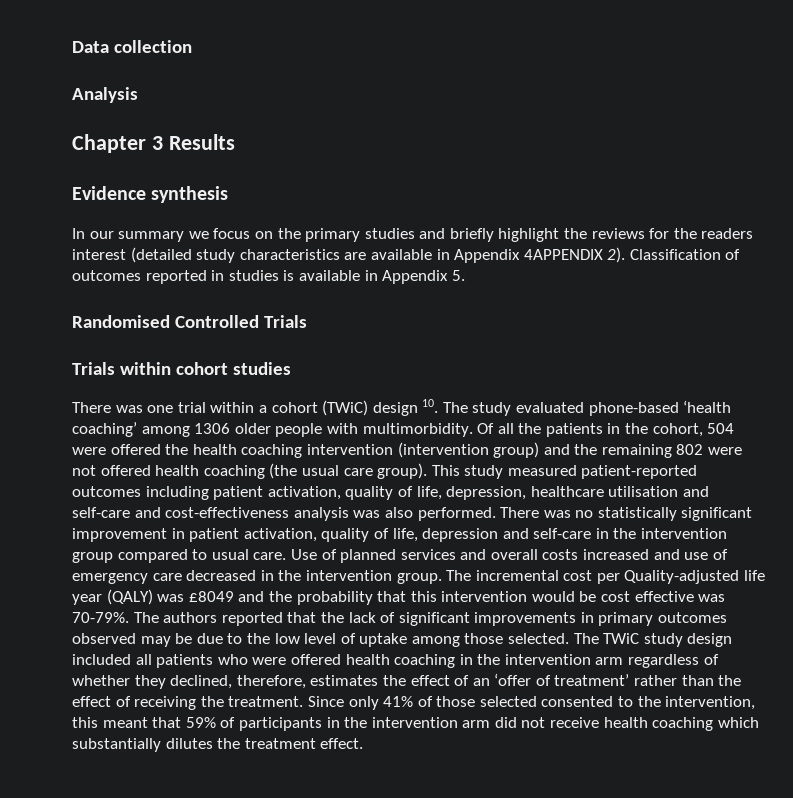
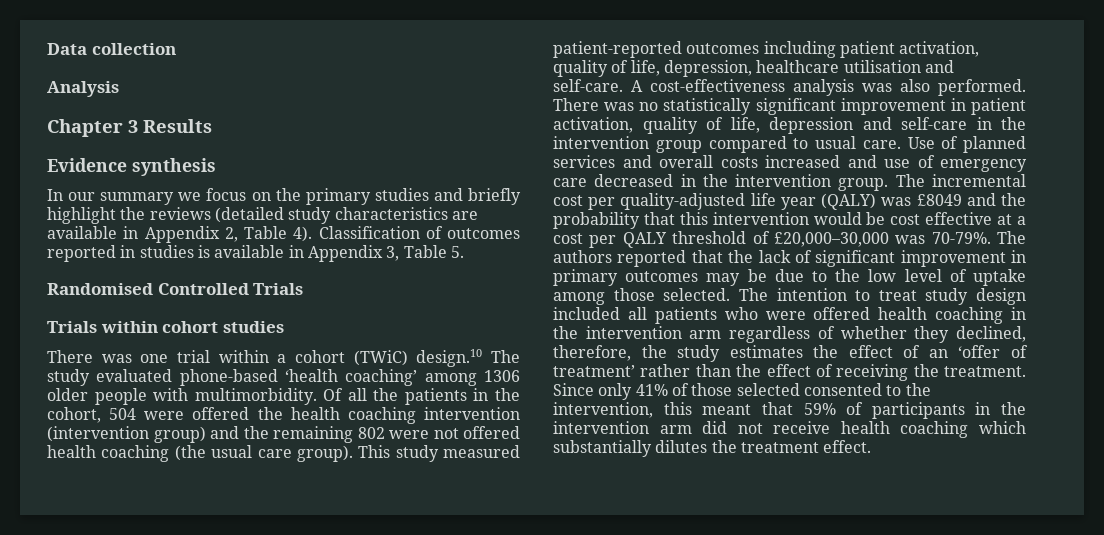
- In our summary we focus on the primary studies and briefly highlight the reviews for the readers interest (detailed study characteristics are available in Appendix 4APPENDIX 2).
+ In our summary we focus on the primary studies and briefly highlight the reviews (detailed study characteristics are available in Appendix 2, Table 4).
- Classification of outcomes reported in studies is available in Appendix 5.
+ Classification of outcomes reported in studies is available in Appendix 3, Table 5.
- There was one trial within a cohort (TWiC) design 10. The study evaluated phone-based ‘health coaching’ among 1306 older people with multimorbidity.
+ There was one trial within a cohort (TWiC) design.10 The study evaluated phone-based ‘health coaching’ among 1306 older people with multimorbidity.
- This study measured patient-reported outcomes including patient activation, quality of life, depression, healthcare utilisation and self-care and cost-effectiveness analysis was also performed.
+ This study measured patient-reported outcomes including patient activation, quality of life, depression, healthcare utilisation and self-care. A cost-effectiveness analysis was also performed.
- The incremental cost per Quality-adjusted life year (QALY) was £8049 and the probability that this intervention would be cost effective was 70-79%.
+ The incremental cost per quality-adjusted life year (QALY) was £8049 and the probability that this intervention would be cost effective at a cost per QALY threshold of £20,000–30,000 was 70-79%.
- The authors reported that the lack of significant improvements in primary outcomes observed may be due to the low level of uptake among those selected.
+ The authors reported that the lack of significant improvement in primary outcomes may be due to the low level of uptake among those selected.
- The TWiC study design included all patients who were offered health coaching in the intervention arm regardless of whether they declined, therefore, estimates the effect of an ‘offer of treatment’ rather than the effect of receiving the treatment.
+ The intention to treat study design included all patients who were offered health coaching in the intervention arm regardless of whether they declined, therefore, the study estimates the effect of an ‘offer of treatment’ rather than the effect of receiving the treatment.

